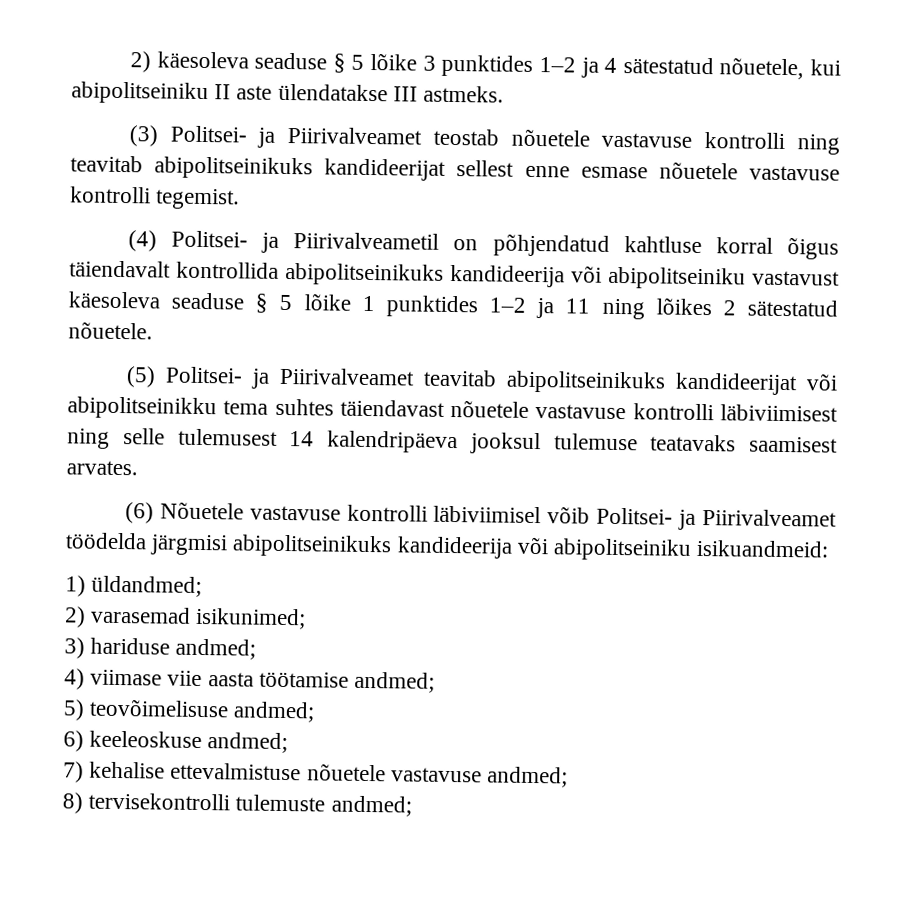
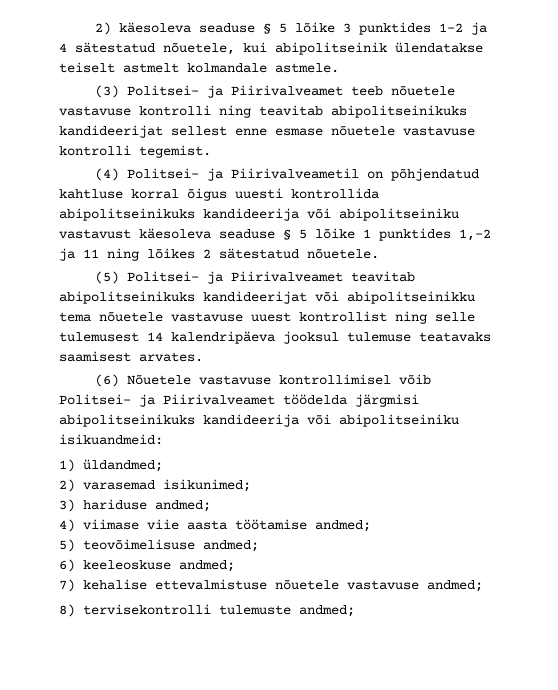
- 2) käesoleva seaduse § 5 lõike 3 punktides 1–2 ja 4 sätestatud nõuetele, kui abipolitseiniku II aste ülendatakse III astmeks.
+ 2) käesoleva seaduse § 5 lõike 3 punktides 1–2 ja 4 sätestatud nõuetele, kui abipolitseinik ülendatakse teiselt astmelt kolmandale astmele.
- (3) Politsei- ja Piirivalveamet teostab nõuetele vastavuse kontrolli ning teavitab abipolitseinikuks kandideerijat sellest enne esmase nõuetele vastavuse kontrolli tegemist.
+ (3) Politsei- ja Piirivalveamet teeb nõuetele vastavuse kontrolli ning teavitab abipolitseinikuks kandideerijat sellest enne esmase nõuetele vastavuse kontrolli tegemist.
- (4) Politsei- ja Piirivalveametil on põhjendatud kahtluse korral õigus täiendavalt kontrollida abipolitseinikuks kandideerija või abipolitseiniku vastavust käesoleva seaduse § 5 lõike 1 punktides 1–2 ja 11 ning lõikes 2 sätestatud nõuetele.
+ (4) Politsei- ja Piirivalveametil on põhjendatud kahtluse korral õigus uuesti kontrollida abipolitseinikuks kandideerija või abipolitseiniku vastavust käesoleva seaduse § 5 lõike 1 punktides 1,-2 ja 11 ning lõikes 2 sätestatud nõuetele.
- (5) Politsei- ja Piirivalveamet teavitab abipolitseinikuks kandideerijat või abipolitseinikku tema suhtes täiendavast nõuetele vastavuse kontrolli läbiviimisest ning selle tulemusest 14 kalendripäeva jooksul tulemuse teatavaks saamisest arvates.
+ (5) Politsei- ja Piirivalveamet teavitab abipolitseinikuks kandideerijat või abipolitseinikku tema nõuetele vastavuse uuest kontrollist ning selle tulemusest 14 kalendripäeva jooksul tulemuse teatavaks saamisest arvates.
- (6) Nõuetele vastavuse kontrolli läbiviimisel võib Politsei- ja Piirivalveamet töödelda järgmisi abipolitseinikuks kandideerija või abipolitseiniku isikuandmeid:
+ (6) Nõuetele vastavuse kontrollimisel võib Politsei- ja Piirivalveamet töödelda järgmisi abipolitseinikuks kandideerija või abipolitseiniku isikuandmeid:

